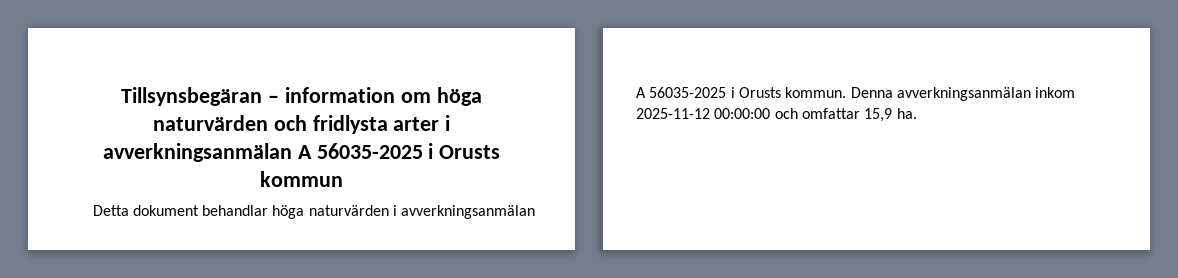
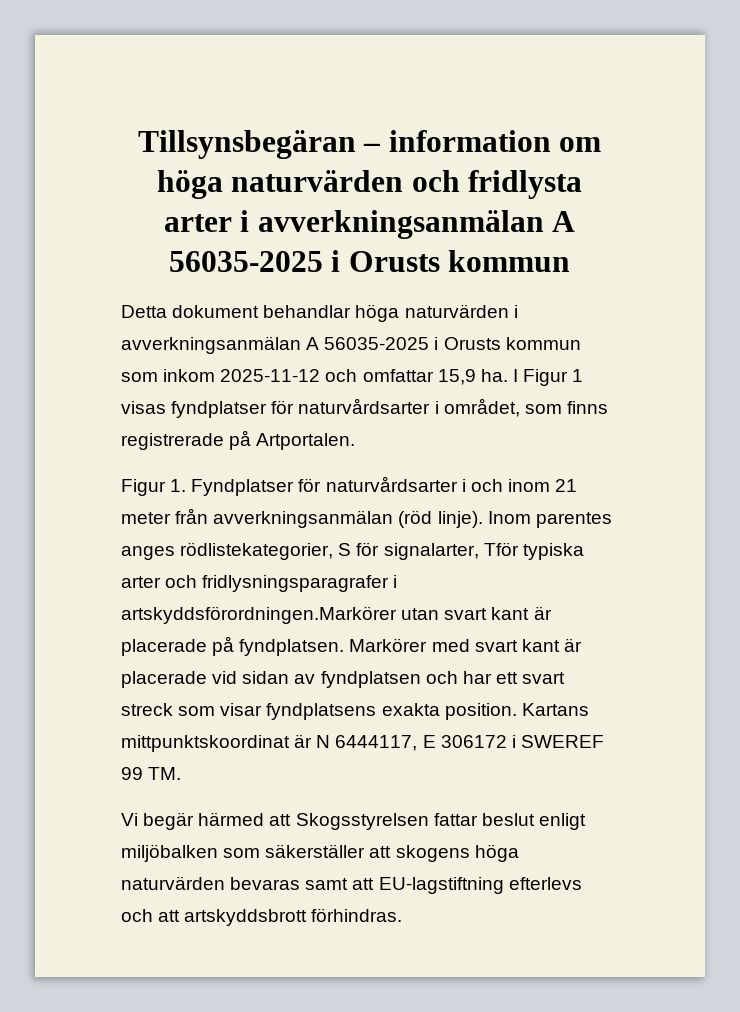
- Detta dokument behandlar höga naturvärden i avverkningsanmälan A 56035-2025 i Orusts kommun. Denna avverkningsanmälan inkom 2025-11-12 00:00:00 och omfattar 15,9 ha.
+ Detta dokument behandlar höga naturvärden i avverkningsanmälan A 56035-2025 i Orusts kommun som inkom 2025-11-12 och omfattar 15,9 ha.
+ I Figur 1 visas fyndplatser för naturvårdsarter i området, som finns registrerade på Artportalen.
+ Figur 1. Fyndplatser för naturvårdsarter i och inom 21 meter från avverkningsanmälan (röd linje). Inom parentes anges rödlistekategorier, S för signalarter, Tför typiska arter och fridlysningsparagrafer i artskyddsförordningen.Markörer utan svart kant är placerade på fyndplatsen. Markörer med svart kant är placerade vid sidan av fyndplatsen och har ett svart streck som visar fyndplatsens exakta position. Kartans mittpunktskoordinat är N 6444117, E 306172 i SWEREF 99 TM.
+ Vi begär härmed att Skogsstyrelsen fattar beslut enligt miljöbalken som säkerställer att skogens höga naturvärden bevaras samt att EU-lagstiftning efterlevs och att artskyddsbrott förhindras.

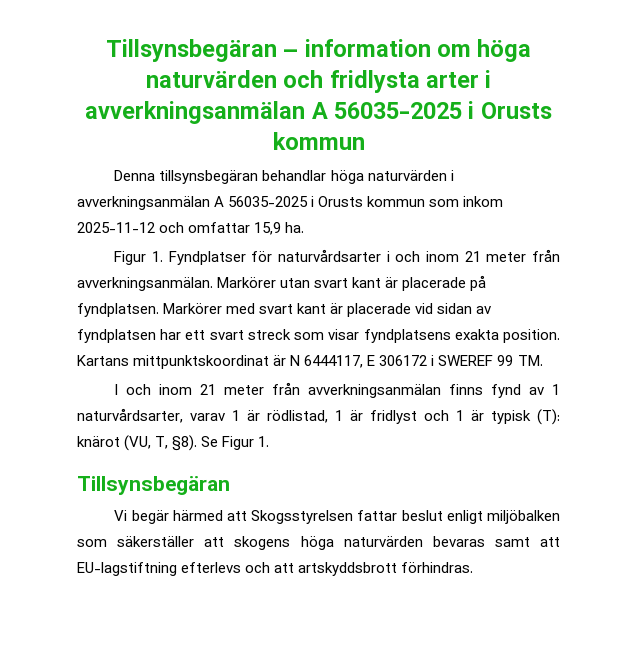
- Detta dokument behandlar höga naturvärden i avverkningsanmälan A 56035-2025 i Orusts kommun som inkom 2025-11-12 och omfattar 15,9 ha. I Figur 1 visas fyndplatser för naturvårdsarter i området, som finns registrerade på Artportalen.
+ Denna tillsynsbegäran behandlar höga naturvärden i avverkningsanmälan A 56035-2025 i Orusts kommun som inkom 2025-11-12 och omfattar 15,9 ha.
- Figur 1. Fyndplatser för naturvårdsarter i och inom 21 meter från avverkningsanmälan (röd linje). Inom parentes anges rödlistekategorier, S för signalarter, Tför typiska arter och fridlysningsparagrafer i artskyddsförordningen.Markörer utan svart kant är placerade på fyndplatsen.
+ Figur 1. Fyndplatser för naturvårdsarter i och inom 21 meter från avverkningsanmälan. Markörer utan svart kant är placerade på fyndplatsen.
- Markörer med svart kant är placerade vid sidan av fyndplatsen och har ett svart streck som visar fyndplatsens exakta position.
+ Markörer med svart kant är placerade vid sidan av fyndplatsen har ett svart streck som visar fyndplatsens exakta position.
+ I och inom 21 meter från avverkningsanmälan finns fynd av 1 naturvårdsarter, varav 1 är rödlistad, 1 är fridlyst och 1 är typisk (T): knärot (VU, T, §8). Se Figur 1.
+ Tillsynsbegäran

